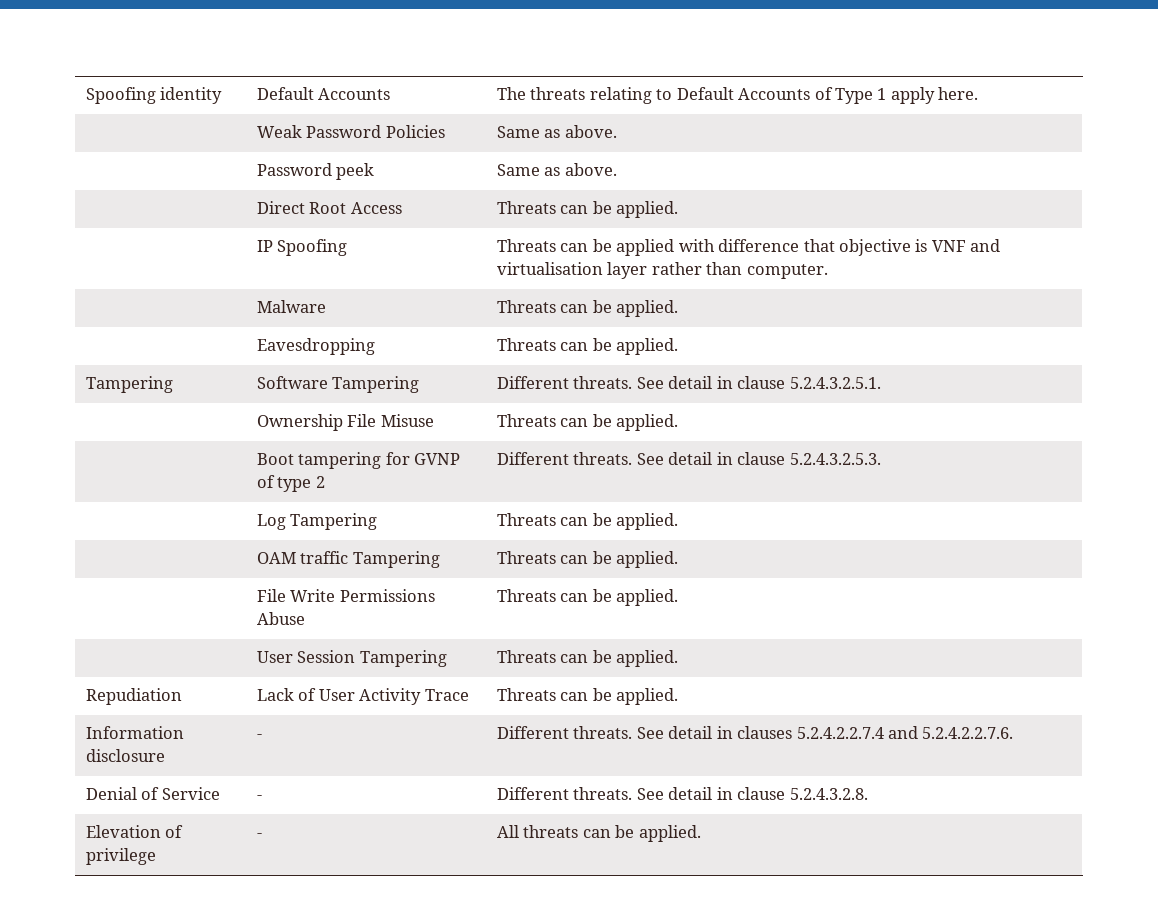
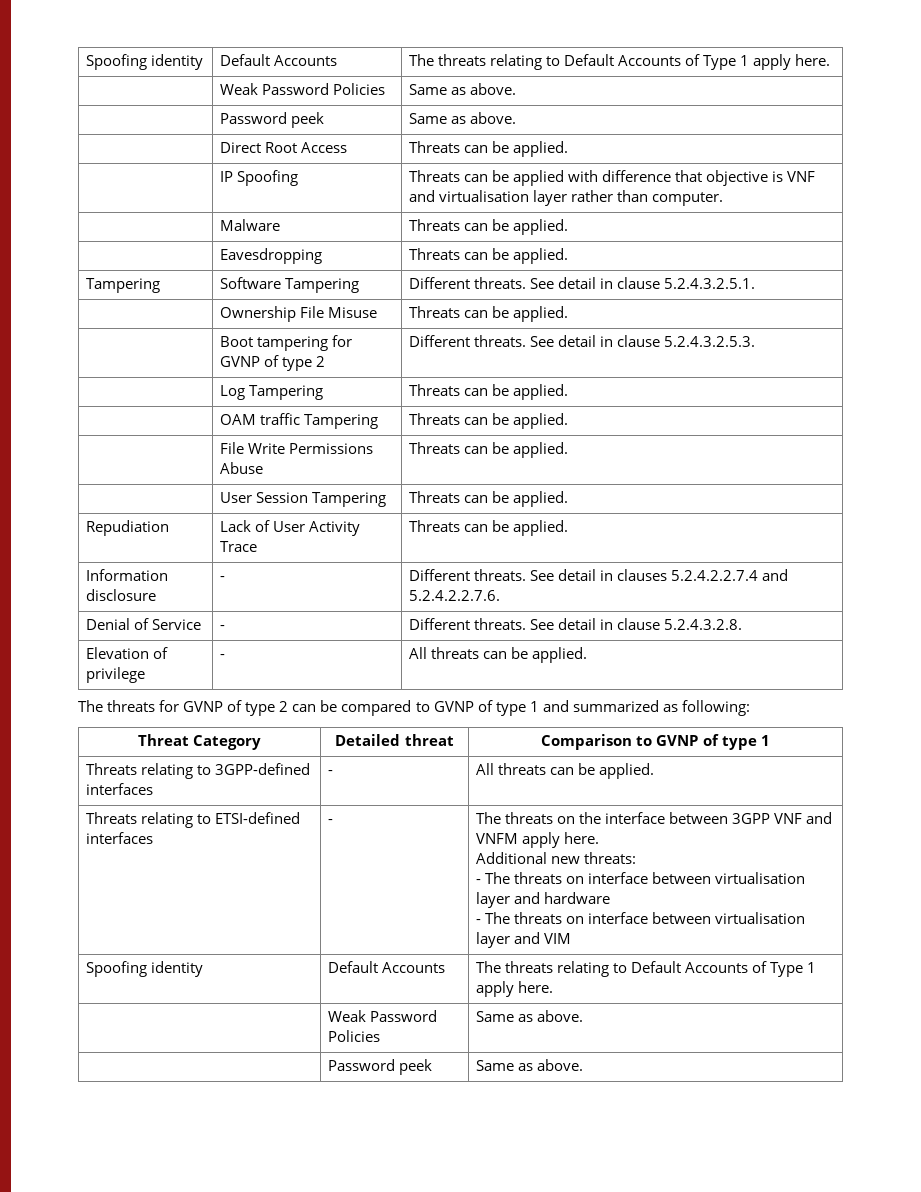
+ The threats for GVNP of type 2 can be compared to GVNP of type 1 and summarized as following:
+ Threat Category | Detailed threat | Comparison to GVNP of type 1
+ Threats relating to 3GPP-defined interfaces | - | All threats can be applied.
+ Threats relating to ETSI-defined interfaces | - | The threats on the interface between 3GPP VNF and VNFM apply here.
+ Additional new threats:
+ - The threats on interface between virtualisation layer and hardware
+ - The threats on interface between virtualisation layer and VIM
+ Spoofing identity | Default Accounts | The threats relating to Default Accounts of Type 1 apply here.
+ | Weak Password Policies | Same as above.
+ | Password peek | Same as above.

